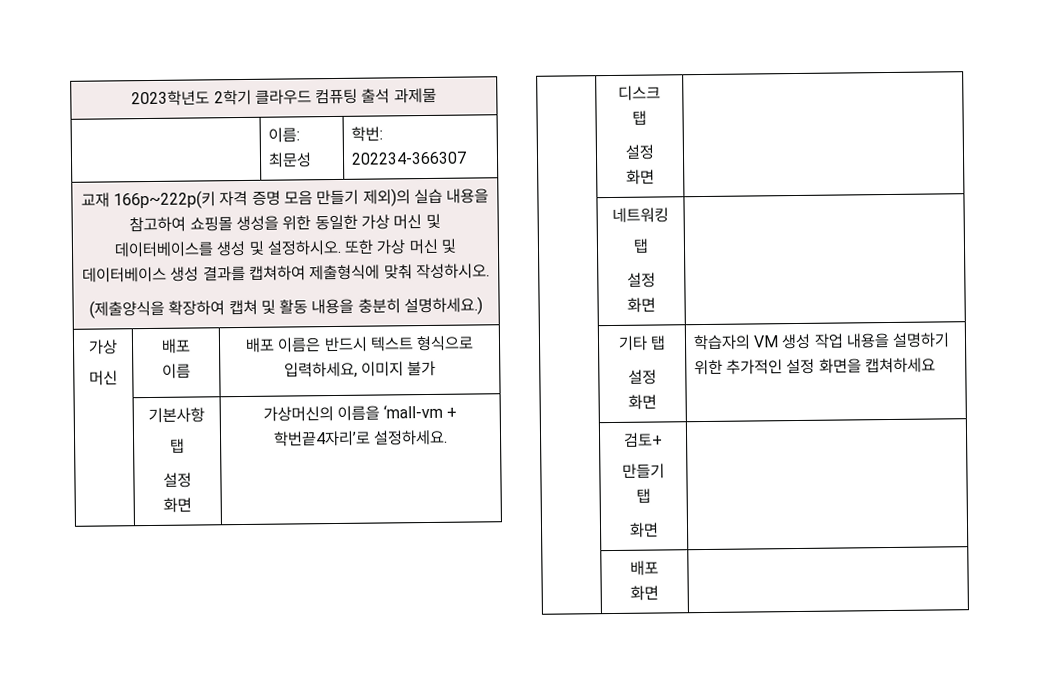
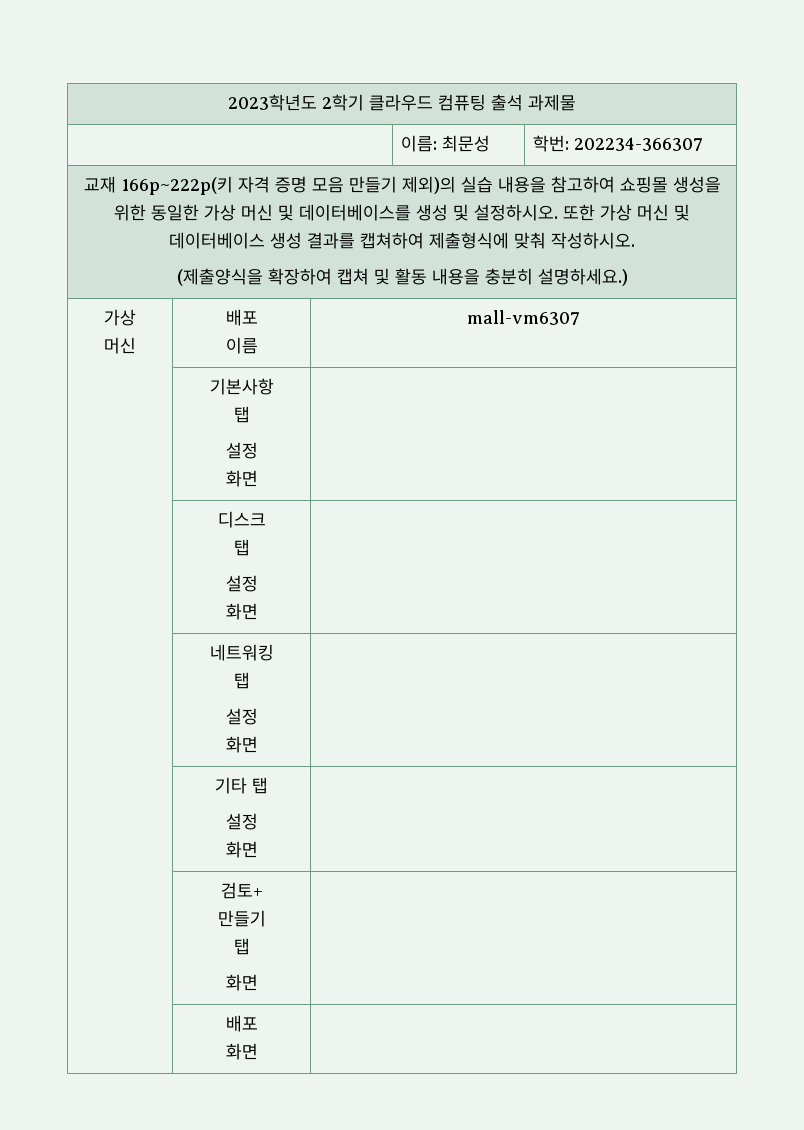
  교재 166p~222p(키 자격 증명 모음 만들기 제외)의 실습 내용을 참고하여 쇼핑몰 생성을 위한 동일한 가상 머신 및 데이터베이스를 생성 및 설정하시오. 또한 가상 머신 및 데이터베이스 생성 결과를 캡쳐하여 제출형식에 맞춰 작성하시오.
  (제출양식을 확장하여 캡쳐 및 활동 내용을 충분히 설명하세요.)
  가상
  머신 | 배포
- 이름 | 배포 이름은 반드시 텍스트 형식으로 입력하세요, 이미지 불가
+ 이름 | mall-vm6307
  | 기본사항
  탭
  설정
- 화면 | 가상머신의 이름을 ‘mall-vm + 학번끝4자리’로 설정하세요.
+ 화면 |
  | 기타 탭
  설정
- 화면 | 학습자의 VM 생성 작업 내용을 설명하기 위한 추가적인 설정 화면을 캡쳐하세요
+ 화면 |

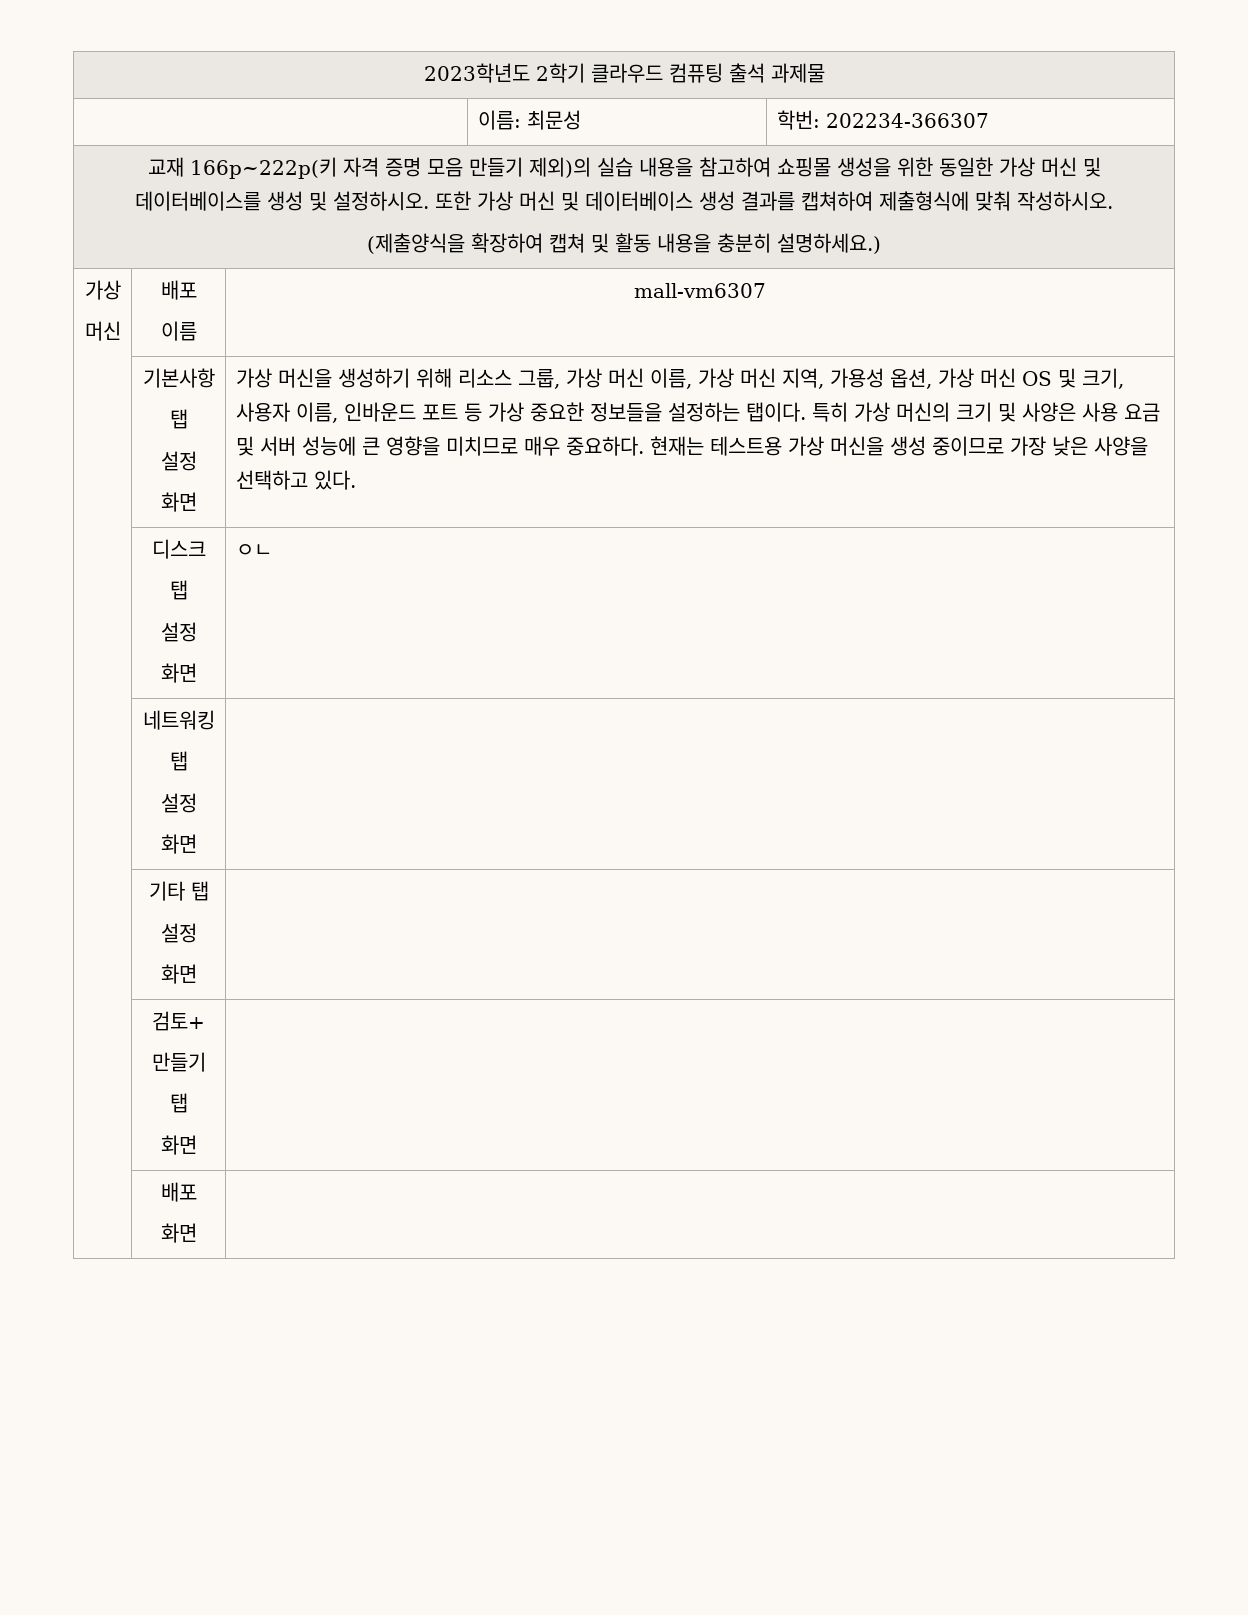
+ 가상 머신을 생성하기 위해 리소스 그룹, 가상 머신 이름, 가상 머신 지역, 가용성 옵션, 가상 머신 OS 및 크기, 사용자 이름, 인바운드 포트 등 가상 중요한 정보들을 설정하는 탭이다. 특히 가상 머신의 크기 및 사양은 사용 요금 및 서버 성능에 큰 영향을 미치므로 매우 중요하다. 현재는 테스트용 가상 머신을 생성 중이므로 가장 낮은 사양을 선택하고 있다.
  | 디스크
  탭
  설정
- 화면 |
+ 화면 | ㅇㄴ

